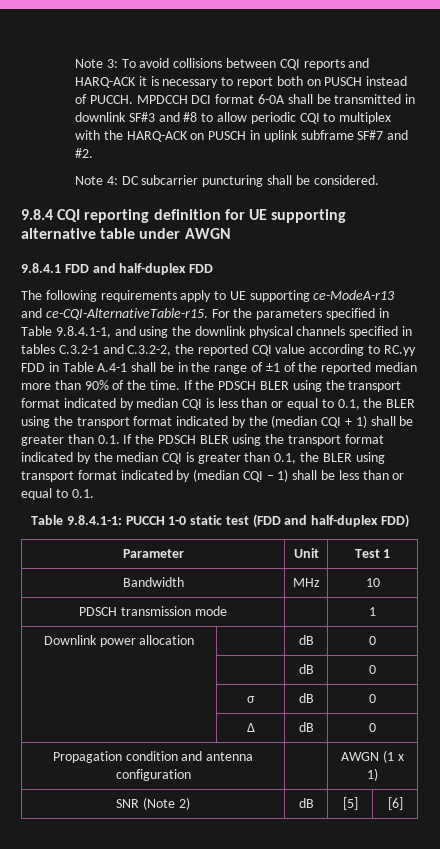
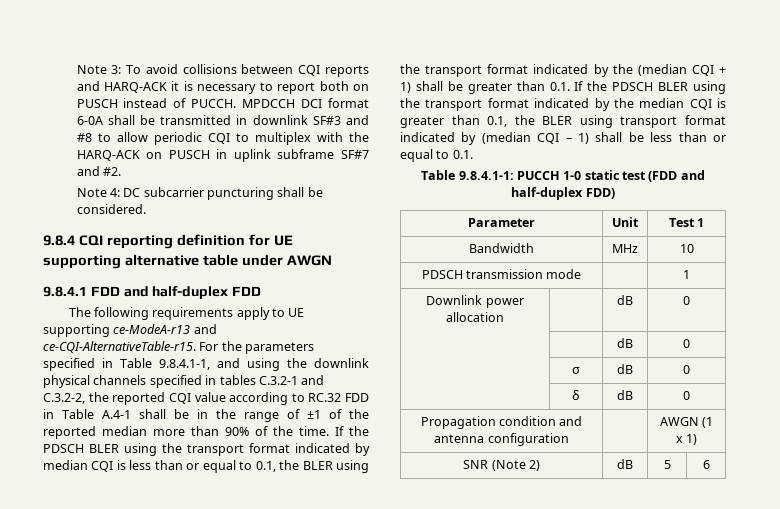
- For the parameters specified in Table 9.8.4.1-1, and using the downlink physical channels specified in tables C.3.2-1 and C.3.2-2, the reported CQI value according to RC.yy FDD in Table A.4-1 shall be in the range of ±1 of the reported median more than 90% of the time.
+ For the parameters specified in Table 9.8.4.1-1, and using the downlink physical channels specified in tables C.3.2-1 and C.3.2-2, the reported CQI value according to RC.32 FDD in Table A.4-1 shall be in the range of ±1 of the reported median more than 90% of the time.
- | Δ | dB | 0
+ | δ | dB | 0
- SNR (Note 2) | dB | [5] | [6]
+ SNR (Note 2) | dB | 5 | 6

